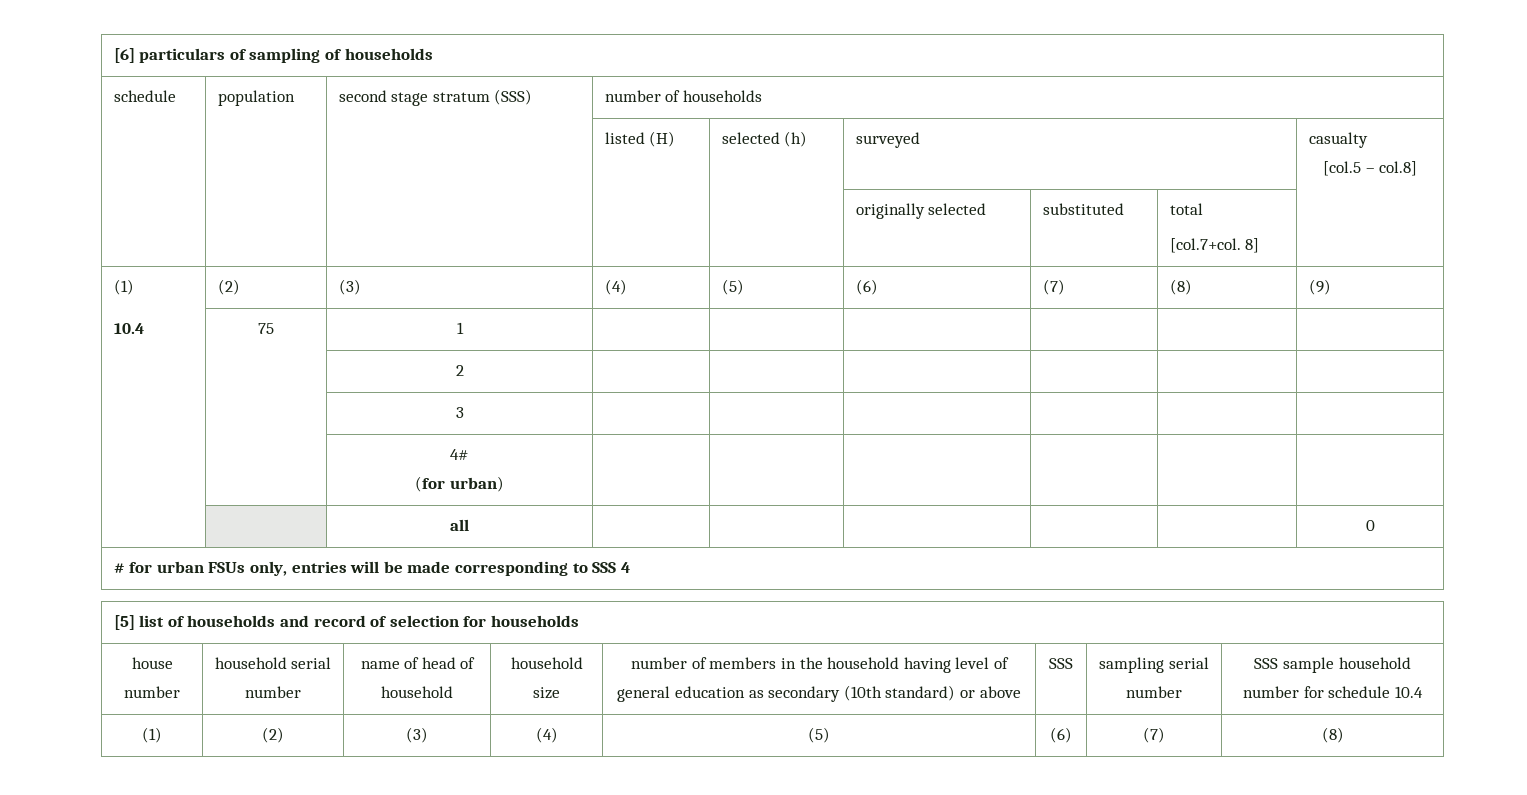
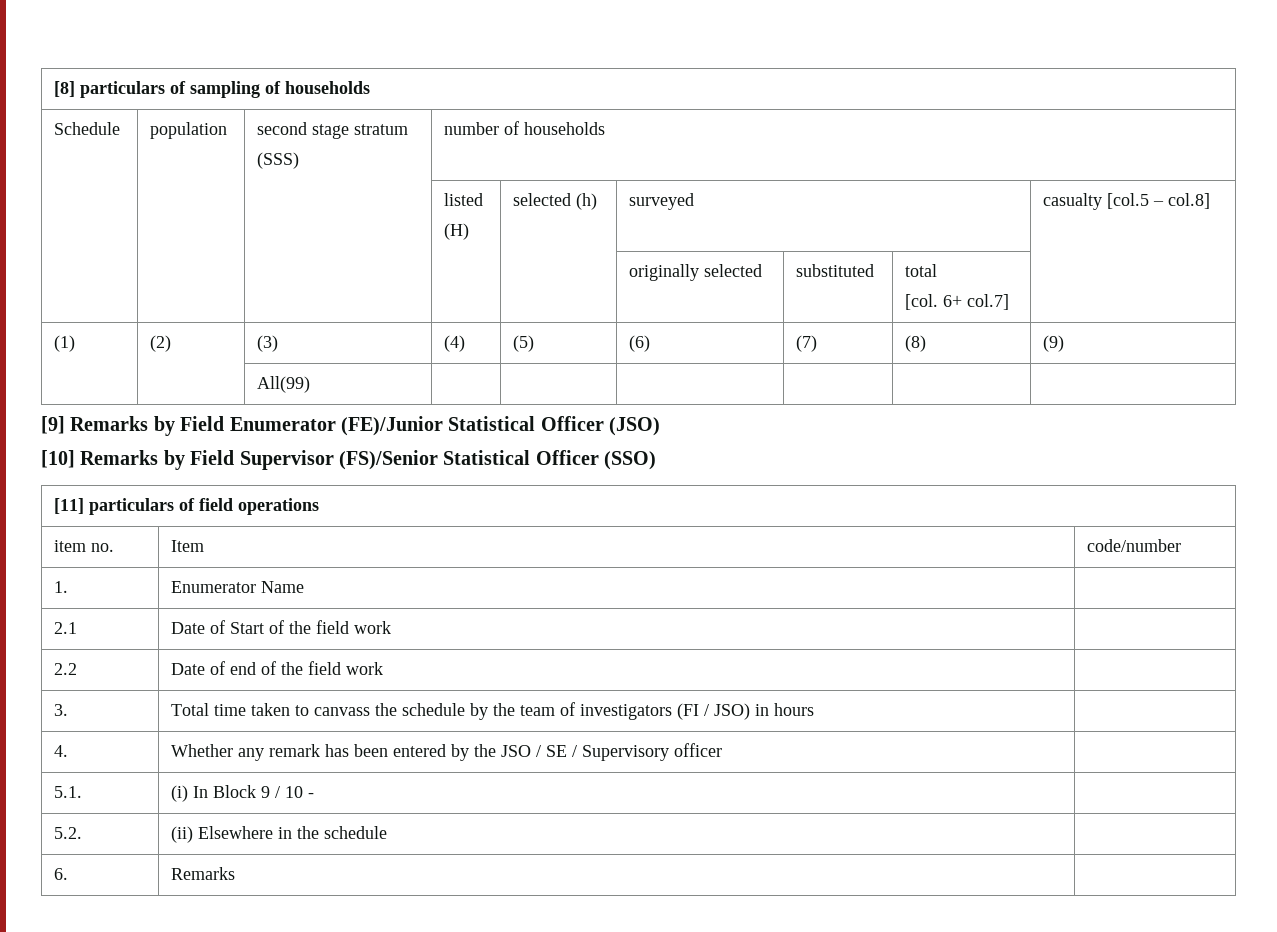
- [6] particulars of sampling of households
+ [8] particulars of sampling of households
- schedule | population | second stage stratum (SSS) | number of households
+ Schedule | population | second stage stratum
+ (SSS) | number of households
- | | | listed (H) | selected (h) | surveyed | casualty
- [col.5 – col.8]
+ | | | listed
+ (H) | selected (h) | surveyed | casualty [col.5 – col.8]
  | | | | | originally selected | substituted | total
- [col.7+col. 8] |
+ [col. 6+ col.7] |
- 10.4 | 75 | 1 | | | | | |
- | | 2 | | | | | |
- | | 3 | | | | | |
- | | 4#
- (for urban) | | | | | |
- | | all | | | | | | 0
- # for urban FSUs only, entries will be made corresponding to SSS 4
- [5] list of households and record of selection for households
- house number | household serial number | name of head of household | household size | number of members in the household having level of general education as secondary (10th standard) or above | SSS | sampling serial number | SSS sample household number for schedule 10.4
- (1) | (2) | (3) | (4) | (5) | (6) | (7) | (8)
+ | | All(99) | | | | | |
+ [9] Remarks by Field Enumerator (FE)/Junior Statistical Officer (JSO)
+ [10] Remarks by Field Supervisor (FS)/Senior Statistical Officer (SSO)
+ [11] particulars of field operations
+ item no. | Item | code/number
+ 1. | Enumerator Name |
+ 2.1 | Date of Start of the field work |
+ 2.2 | Date of end of the field work |
+ 3. | Total time taken to canvass the schedule by the team of investigators (FI / JSO) in hours |
+ 4. | Whether any remark has been entered by the JSO / SE / Supervisory officer |
+ 5.1. | (i) In Block 9 / 10 - |
+ 5.2. | (ii) Elsewhere in the schedule |
+ 6. | Remarks |

